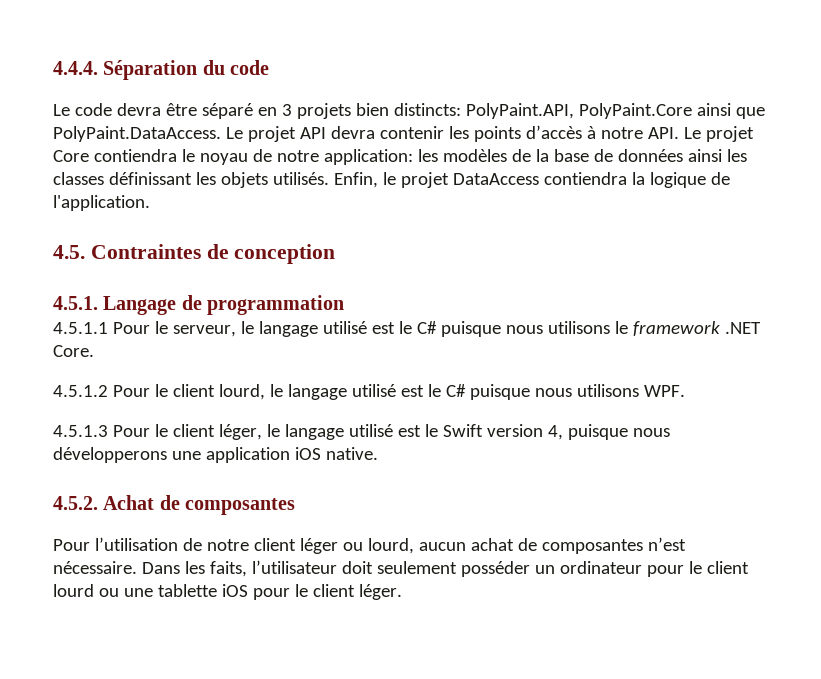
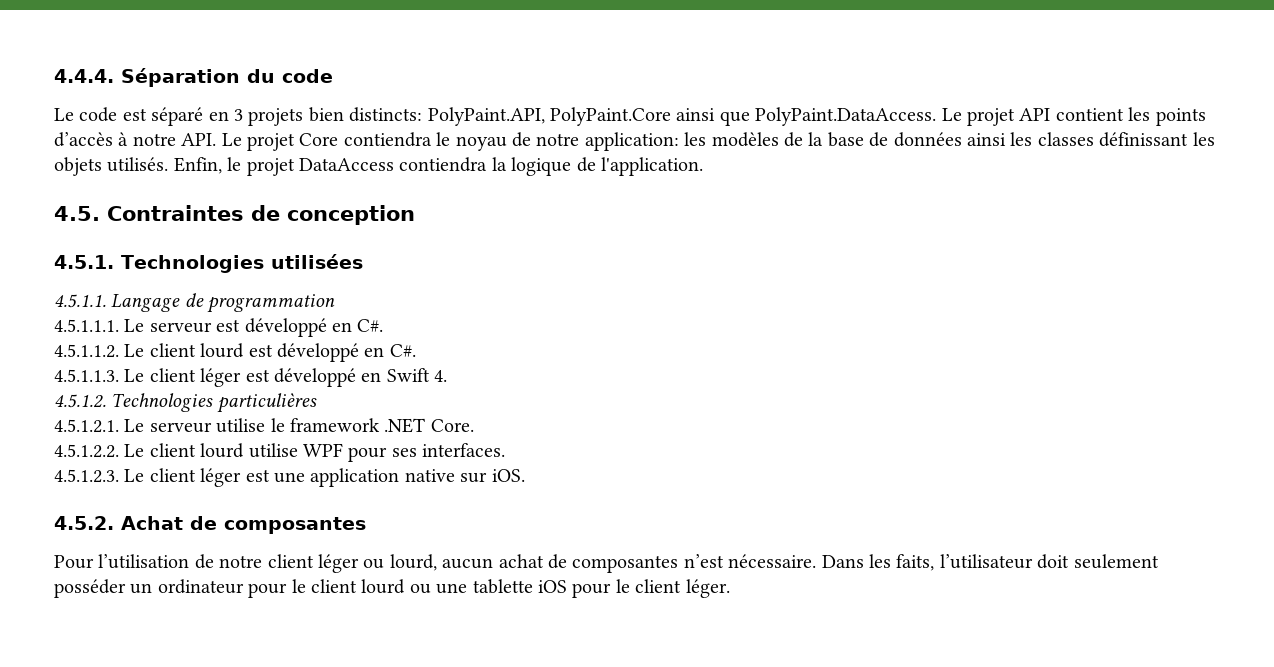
- Le code devra être séparé en 3 projets bien distincts: PolyPaint.API, PolyPaint.Core ainsi que PolyPaint.DataAccess. Le projet API devra contenir les points d’accès à notre API. Le projet Core contiendra le noyau de notre application: les modèles de la base de données ainsi les classes définissant les objets utilisés.
+ Le code est séparé en 3 projets bien distincts: PolyPaint.API, PolyPaint.Core ainsi que PolyPaint.DataAccess. Le projet API contient les points d’accès à notre API. Le projet Core contiendra le noyau de notre application: les modèles de la base de données ainsi les classes définissant les objets utilisés.
- 4.5.1. Langage de programmation
+ 4.5.1. Technologies utilisées
+ 4.5.1.1. Langage de programmation
- 4.5.1.1 Pour le serveur, le langage utilisé est le C# puisque nous utilisons le framework .NET Core.
- 4.5.1.2 Pour le client lourd, le langage utilisé est le C# puisque nous utilisons WPF.
- 4.5.1.3 Pour le client léger, le langage utilisé est le Swift version 4, puisque nous développerons une application iOS native.
+ 4.5.1.1.1. Le serveur est développé en C#.
+ 4.5.1.1.2. Le client lourd est développé en C#.
+ 4.5.1.1.3. Le client léger est développé en Swift 4.
+ 4.5.1.2. Technologies particulières
+ 4.5.1.2.1. Le serveur utilise le framework .NET Core.
+ 4.5.1.2.2. Le client lourd utilise WPF pour ses interfaces.
+ 4.5.1.2.3. Le client léger est une application native sur iOS.

